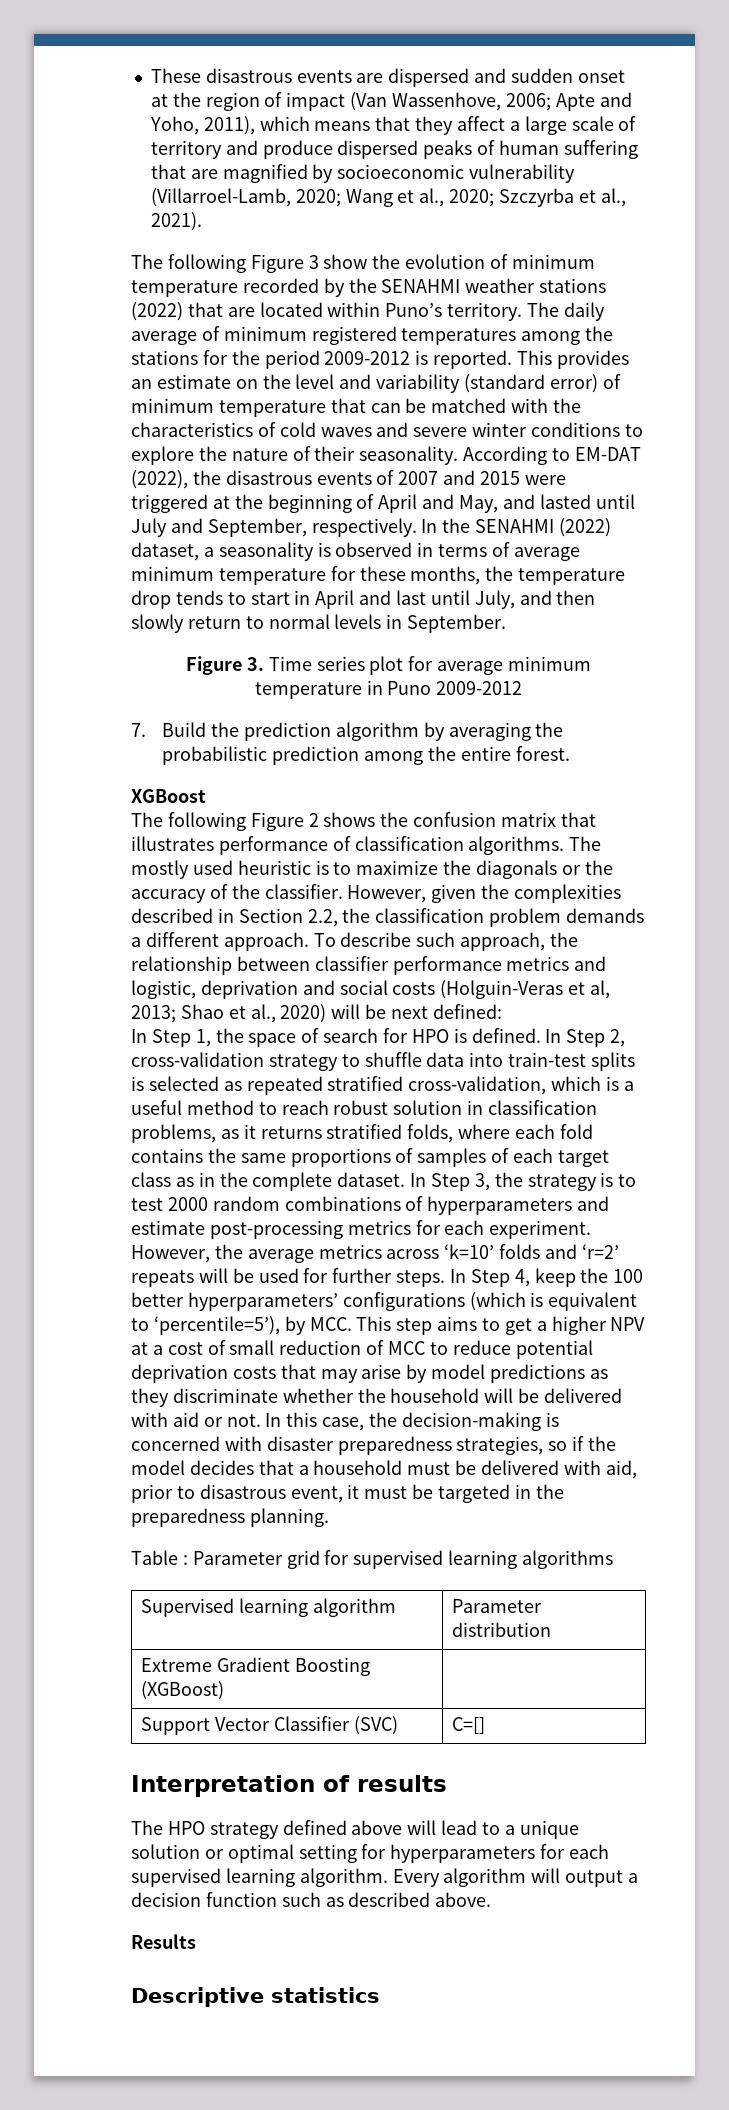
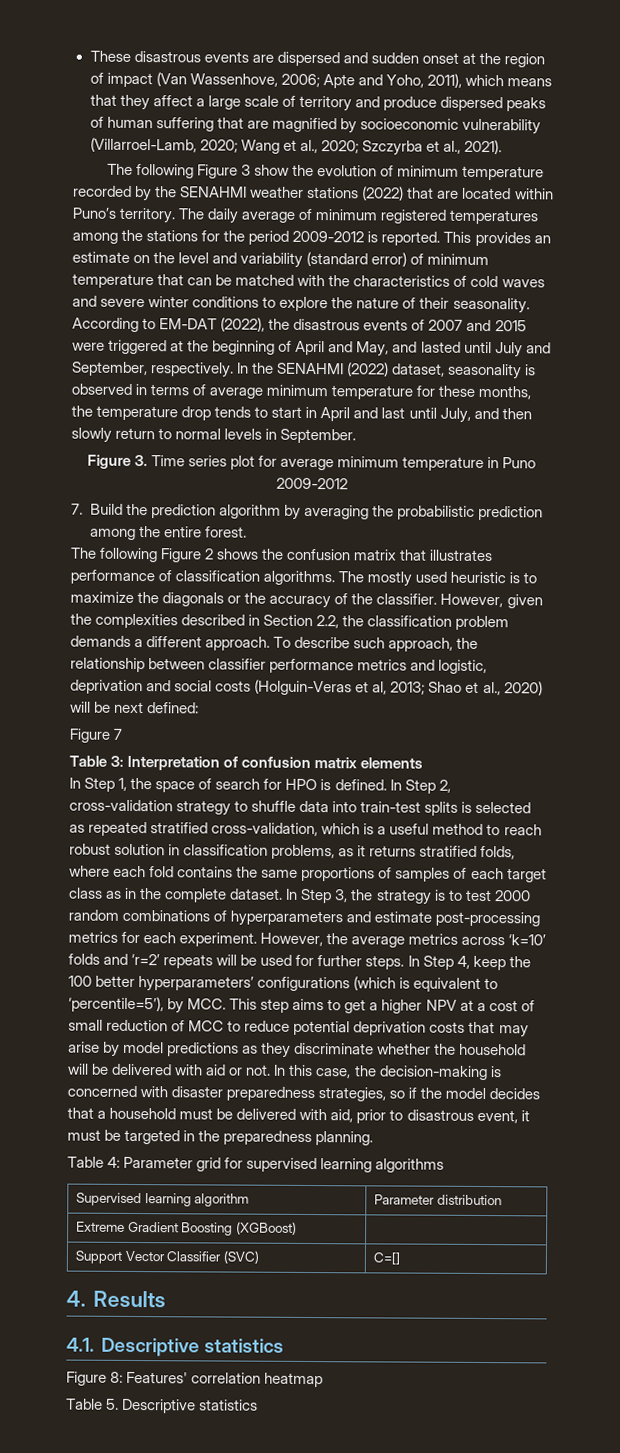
- In the SENAHMI (2022) dataset, a seasonality is observed in terms of average minimum temperature for these months, the temperature drop tends to start in April and last until July, and then slowly return to normal levels in September.
+ In the SENAHMI (2022) dataset, seasonality is observed in terms of average minimum temperature for these months, the temperature drop tends to start in April and last until July, and then slowly return to normal levels in September.
- XGBoost
+ Figure 7
+ Table 3: Interpretation of confusion matrix elements
- Table : Parameter grid for supervised learning algorithms
+ Table 4: Parameter grid for supervised learning algorithms
- Interpretation of results
- The HPO strategy defined above will lead to a unique solution or optimal setting for hyperparameters for each supervised learning algorithm. Every algorithm will output a decision function such as described above.
- Results
+ 4. Results
- Descriptive statistics
+ 4.1. Descriptive statistics
+ Figure 8: Features' correlation heatmap
+ Table 5. Descriptive statistics

